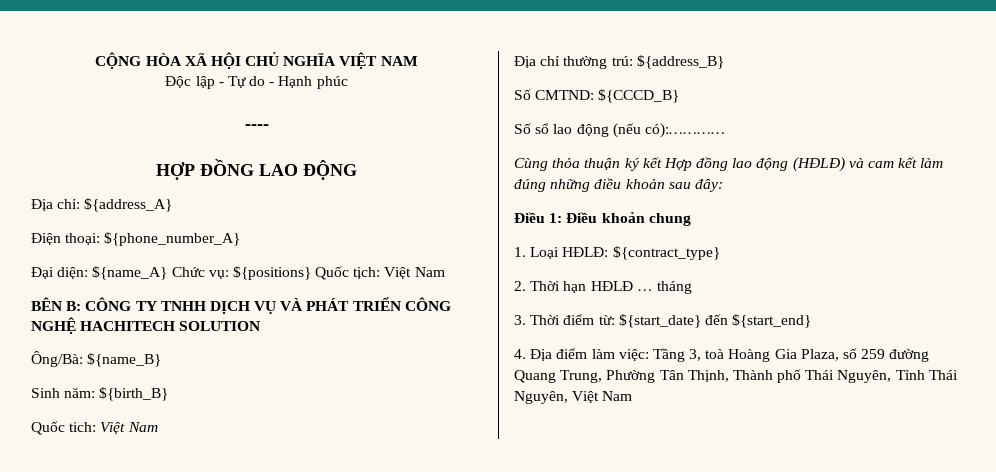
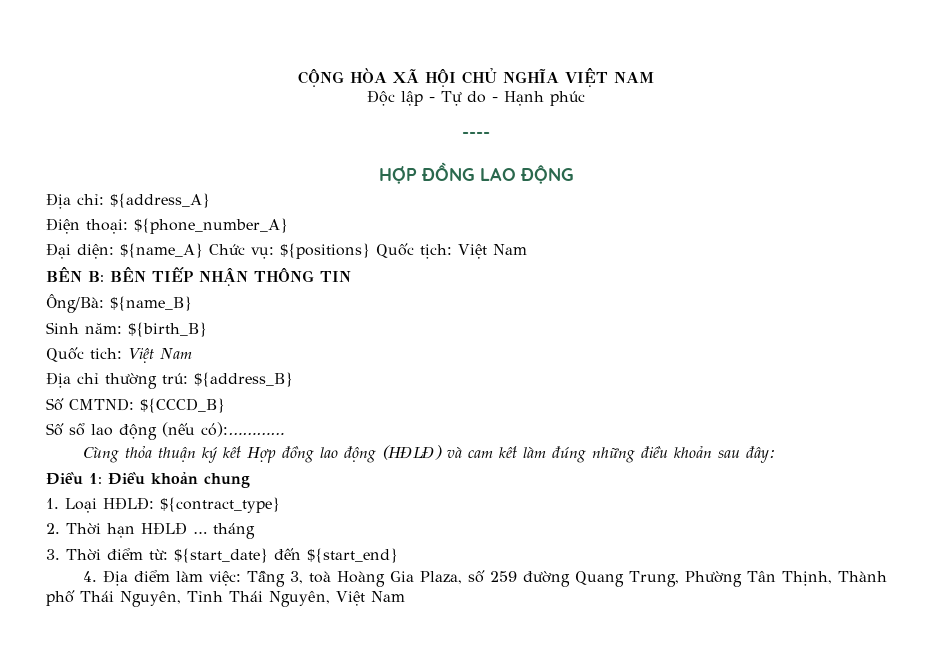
- BÊN B: CÔNG TY TNHH DỊCH VỤ VÀ PHÁT TRIỂN CÔNG NGHỆ HACHITECH SOLUTION
+ BÊN B: BÊN TIẾP NHẬN THÔNG TIN

